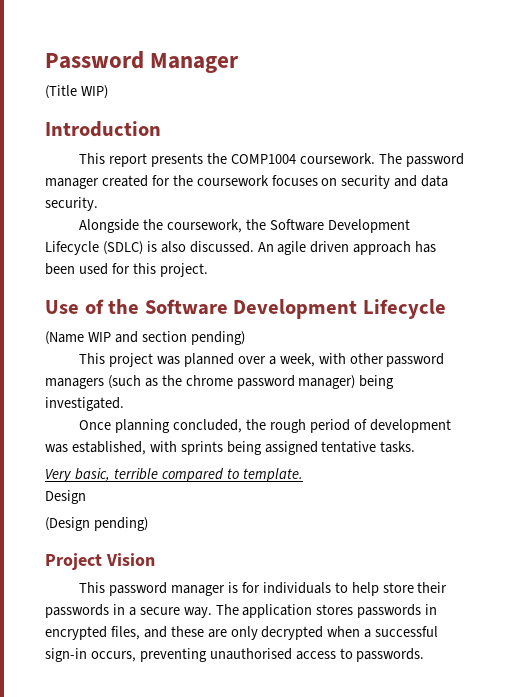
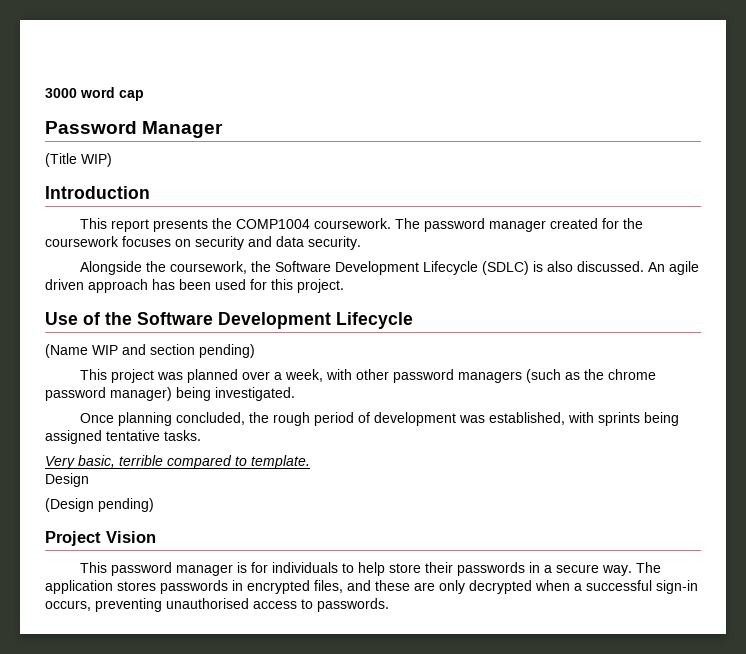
+ 3000 word cap

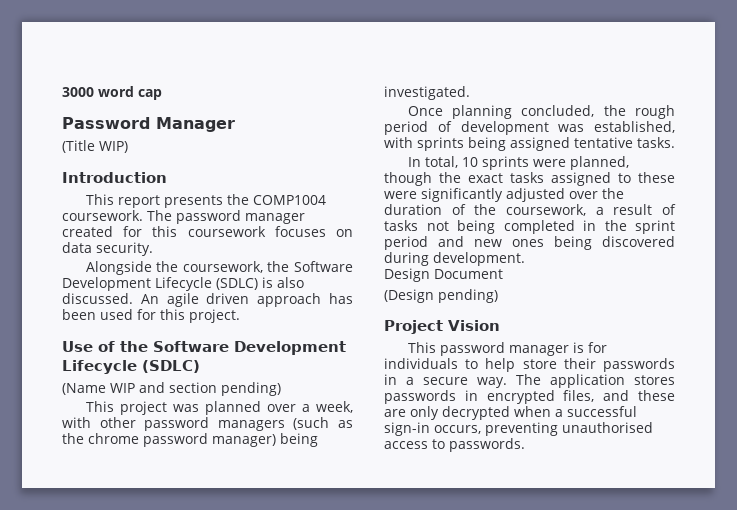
- The password manager created for the coursework focuses on security and data security.
+ The password manager created for this coursework focuses on data security.
- Use of the Software Development Lifecycle
+ Use of the Software Development Lifecycle (SDLC)
- Very basic, terrible compared to template.
+ In total, 10 sprints were planned, though the exact tasks assigned to these were significantly adjusted over the duration of the coursework, a result of tasks not being completed in the sprint period and new ones being discovered during development.
- Design
+ Design Document

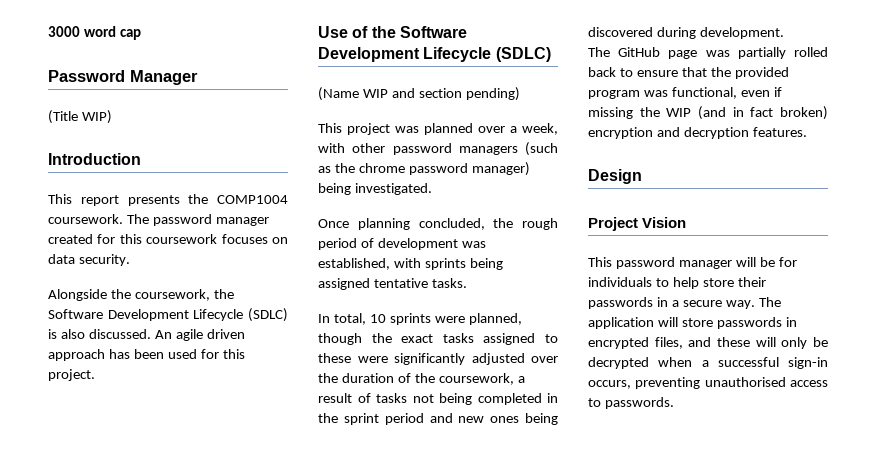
- Design Document
- (Design pending)
+ The GitHub page was partially rolled back to ensure that the provided program was functional, even if missing the WIP (and in fact broken) encryption and decryption features.
+ Design
- This password manager is for individuals to help store their passwords in a secure way.
+ This password manager will be for individuals to help store their passwords in a secure way.
- The application stores passwords in encrypted files, and these are only decrypted when a successful sign-in occurs, preventing unauthorised access to passwords.
+ The application will store passwords in encrypted files, and these will only be decrypted when a successful sign-in occurs, preventing unauthorised access to passwords.

